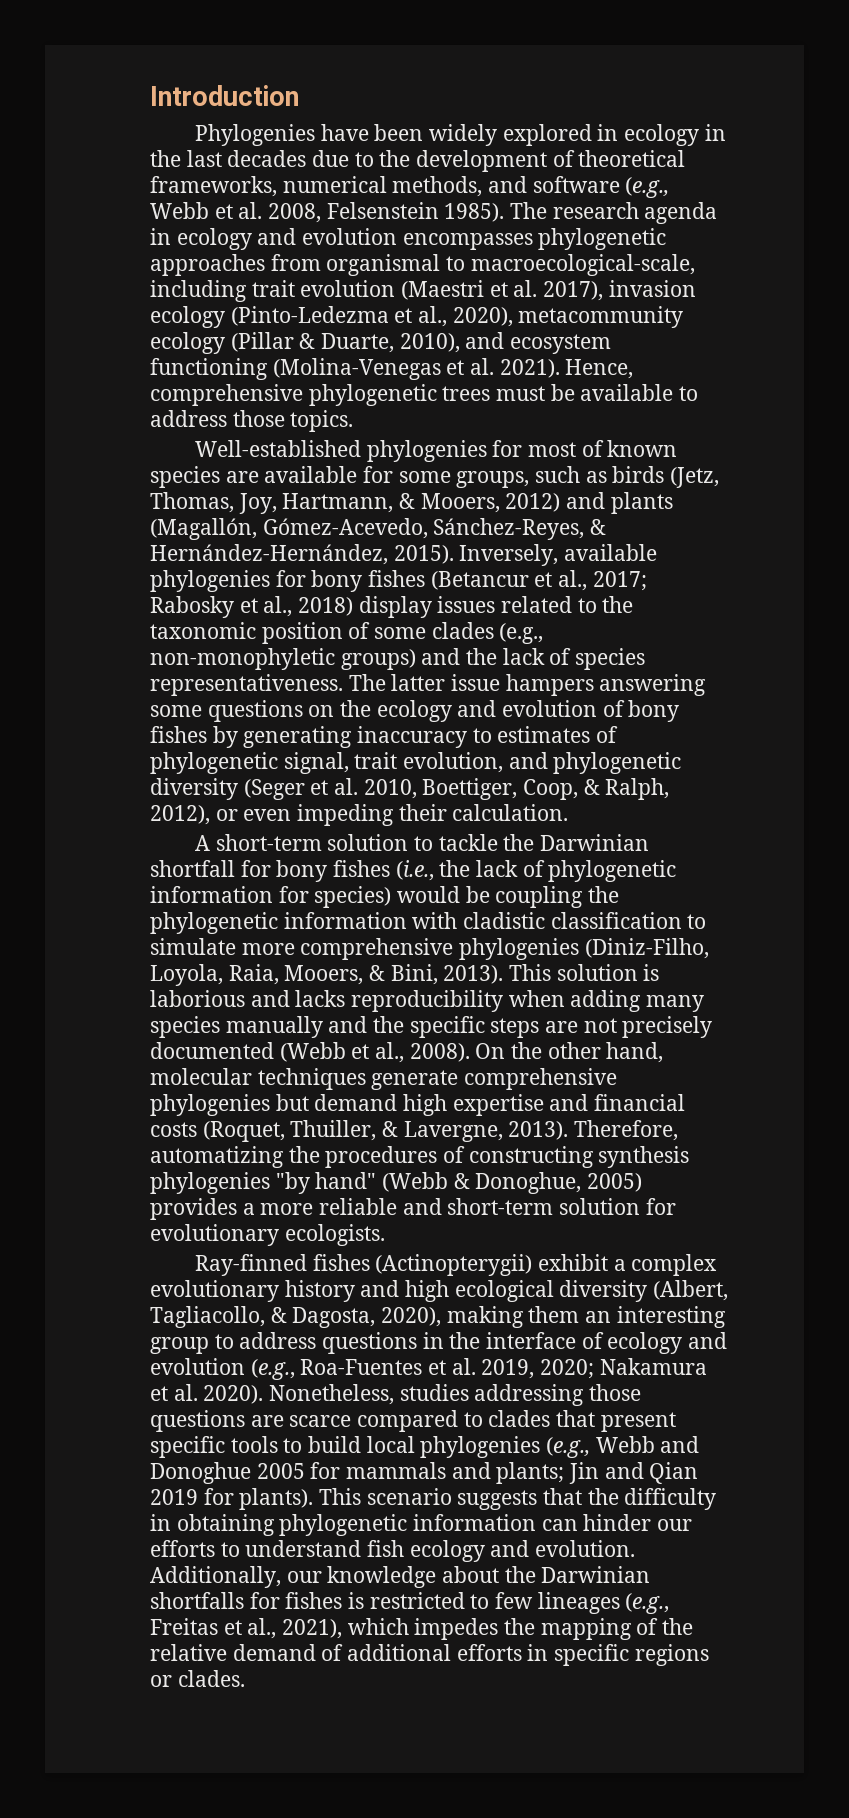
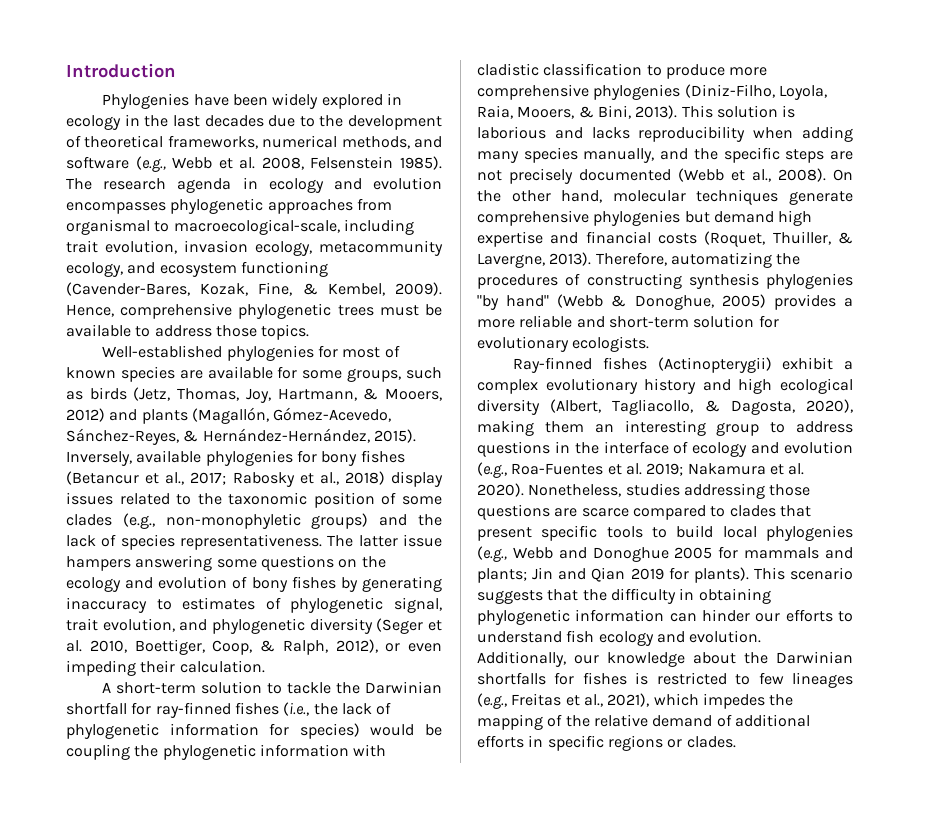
- The research agenda in ecology and evolution encompasses phylogenetic approaches from organismal to macroecological-scale, including trait evolution (Maestri et al. 2017), invasion ecology (Pinto-Ledezma et al., 2020), metacommunity ecology (Pillar & Duarte, 2010), and ecosystem functioning (Molina-Venegas et al. 2021).
+ The research agenda in ecology and evolution encompasses phylogenetic approaches from organismal to macroecological-scale, including trait evolution, invasion ecology, metacommunity ecology, and ecosystem functioning (Cavender-Bares, Kozak, Fine, & Kembel, 2009).
- A short-term solution to tackle the Darwinian shortfall for bony fishes (i.e., the lack of phylogenetic information for species) would be coupling the phylogenetic information with cladistic classification to simulate more comprehensive phylogenies (Diniz-Filho, Loyola, Raia, Mooers, & Bini, 2013).
+ A short-term solution to tackle the Darwinian shortfall for ray-finned fishes (i.e., the lack of phylogenetic information for species) would be coupling the phylogenetic information with cladistic classification to produce more comprehensive phylogenies (Diniz-Filho, Loyola, Raia, Mooers, & Bini, 2013).
- This solution is laborious and lacks reproducibility when adding many species manually and the specific steps are not precisely documented (Webb et al., 2008).
+ This solution is laborious and lacks reproducibility when adding many species manually, and the specific steps are not precisely documented (Webb et al., 2008).
- Ray-finned fishes (Actinopterygii) exhibit a complex evolutionary history and high ecological diversity (Albert, Tagliacollo, & Dagosta, 2020), making them an interesting group to address questions in the interface of ecology and evolution (e.g., Roa-Fuentes et al. 2019, 2020; Nakamura et al. 2020).
+ Ray-finned fishes (Actinopterygii) exhibit a complex evolutionary history and high ecological diversity (Albert, Tagliacollo, & Dagosta, 2020), making them an interesting group to address questions in the interface of ecology and evolution (e.g., Roa-Fuentes et al. 2019; Nakamura et al. 2020).

